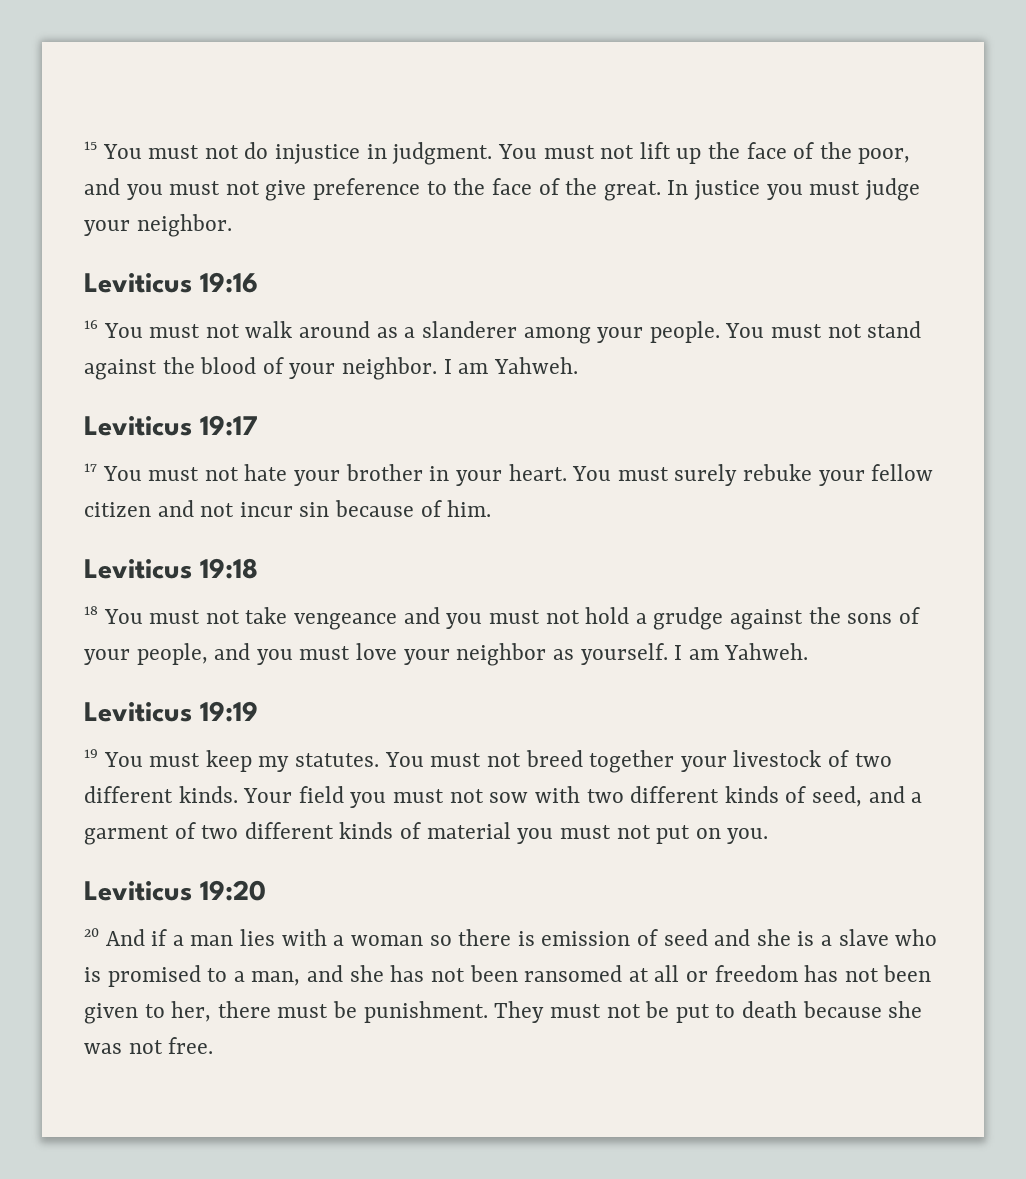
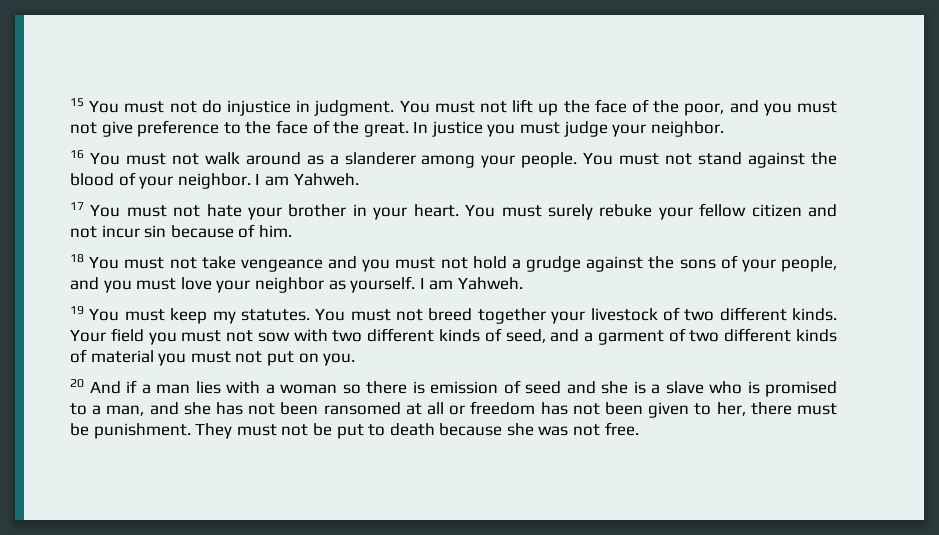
- Leviticus 19:16
- Leviticus 19:17
- Leviticus 19:18
- Leviticus 19:19
- Leviticus 19:20

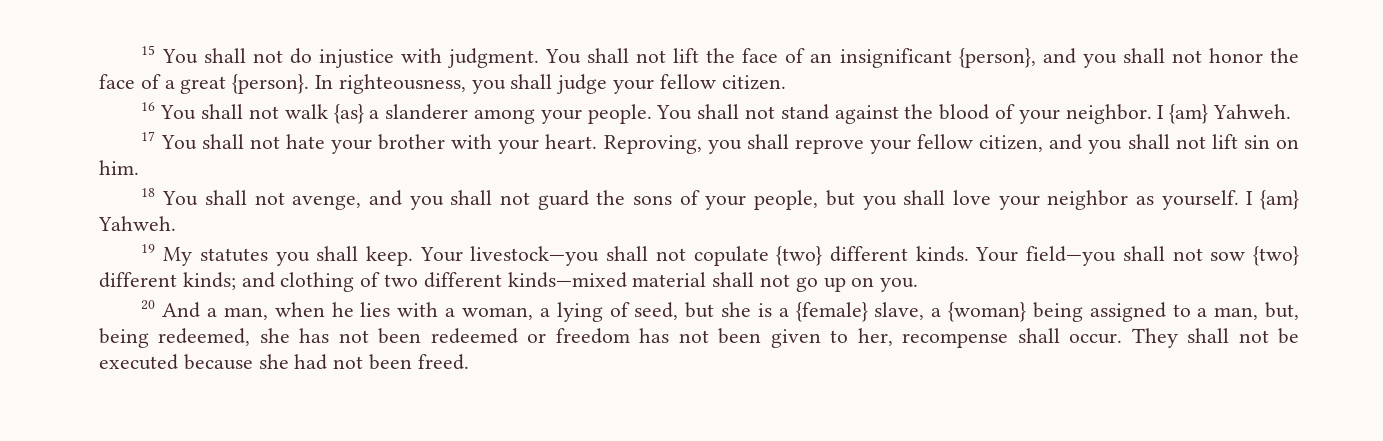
- 15 You must not do injustice in judgment.
+ 15 You shall not do injustice with judgment.
- You must not lift up the face of the poor, and you must not give preference to the face of the great. In justice you must judge your neighbor.
+ You shall not lift the face of an insignificant {person}, and you shall not honor the face of a great {person}. In righteousness, you shall judge your fellow citizen.
- 16 You must not walk around as a slanderer among your people.
+ 16 You shall not walk {as} a slanderer among your people.
- You must not stand against the blood of your neighbor. I am Yahweh.
+ You shall not stand against the blood of your neighbor. I {am} Yahweh.
- 17 You must not hate your brother in your heart.
+ 17 You shall not hate your brother with your heart.
- You must surely rebuke your fellow citizen and not incur sin because of him.
- 18 You must not take vengeance and you must not hold a grudge against the sons of your people, and you must love your neighbor as yourself. I am Yahweh.
+ Reproving, you shall reprove your fellow citizen, and you shall not lift sin on him.
+ 18 You shall not avenge, and you shall not guard the sons of your people, but you shall love your neighbor as yourself. I {am} Yahweh.
- 19 You must keep my statutes. You must not breed together your livestock of two different kinds. Your field you must not sow with two different kinds of seed, and a garment of two different kinds of material you must not put on you.
- 20 And if a man lies with a woman so there is emission of seed and she is a slave who is promised to a man, and she has not been ransomed at all or freedom has not been given to her, there must be punishment. They must not be put to death because she was not free.
+ 19 My statutes you shall keep. Your livestock—you shall not copulate {two} different kinds. Your field—you shall not sow {two} different kinds; and clothing of two different kinds—mixed material shall not go up on you.
+ 20 And a man, when he lies with a woman, a lying of seed, but she is a {female} slave, a {woman} being assigned to a man, but, being redeemed, she has not been redeemed or freedom has not been given to her, recompense shall occur. They shall not be executed because she had not been freed.

